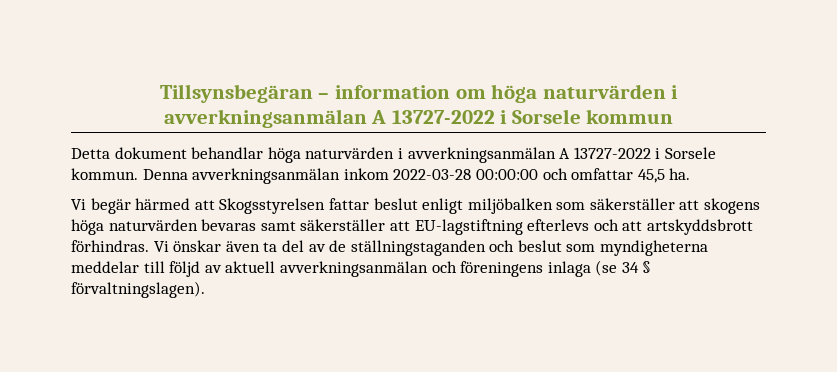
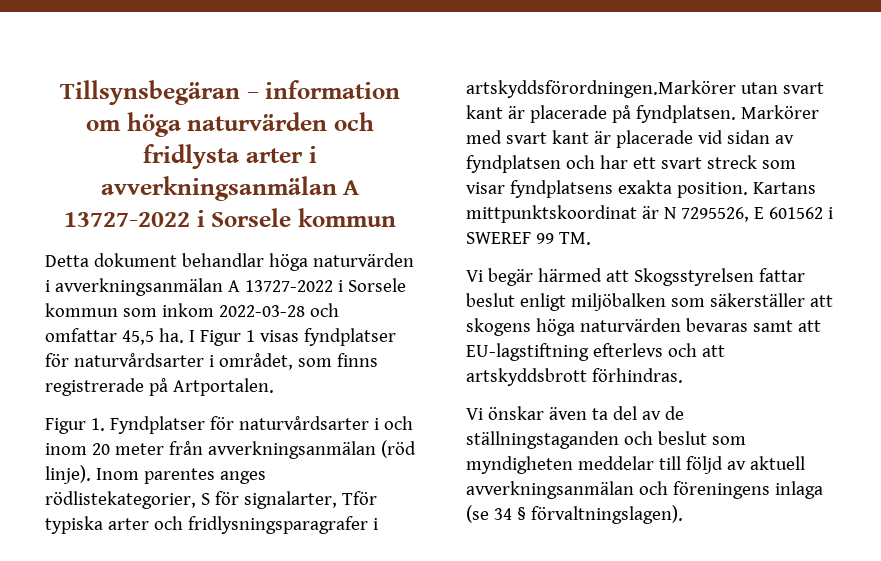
- Tillsynsbegäran – information om höga naturvärden i avverkningsanmälan A 13727-2022 i Sorsele kommun
+ Tillsynsbegäran – information om höga naturvärden och fridlysta arter i avverkningsanmälan A 13727-2022 i Sorsele kommun
- Detta dokument behandlar höga naturvärden i avverkningsanmälan A 13727-2022 i Sorsele kommun. Denna avverkningsanmälan inkom 2022-03-28 00:00:00 och omfattar 45,5 ha.
+ Detta dokument behandlar höga naturvärden i avverkningsanmälan A 13727-2022 i Sorsele kommun som inkom 2022-03-28 och omfattar 45,5 ha. I Figur 1 visas fyndplatser för naturvårdsarter i området, som finns registrerade på Artportalen.
+ Figur 1. Fyndplatser för naturvårdsarter i och inom 20 meter från avverkningsanmälan (röd linje). Inom parentes anges rödlistekategorier, S för signalarter, Tför typiska arter och fridlysningsparagrafer i artskyddsförordningen.Markörer utan svart kant är placerade på fyndplatsen. Markörer med svart kant är placerade vid sidan av fyndplatsen och har ett svart streck som visar fyndplatsens exakta position. Kartans mittpunktskoordinat är N 7295526, E 601562 i SWEREF 99 TM.
- Vi begär härmed att Skogsstyrelsen fattar beslut enligt miljöbalken som säkerställer att skogens höga naturvärden bevaras samt säkerställer att EU-lagstiftning efterlevs och att artskyddsbrott förhindras. Vi önskar även ta del av de ställningstaganden och beslut som myndigheterna meddelar till följd av aktuell avverkningsanmälan och föreningens inlaga (se 34 § förvaltningslagen).
+ Vi begär härmed att Skogsstyrelsen fattar beslut enligt miljöbalken som säkerställer att skogens höga naturvärden bevaras samt att EU-lagstiftning efterlevs och att artskyddsbrott förhindras.
+ Vi önskar även ta del av de ställningstaganden och beslut som myndigheten meddelar till följd av aktuell avverkningsanmälan och föreningens inlaga (se 34 § förvaltningslagen).

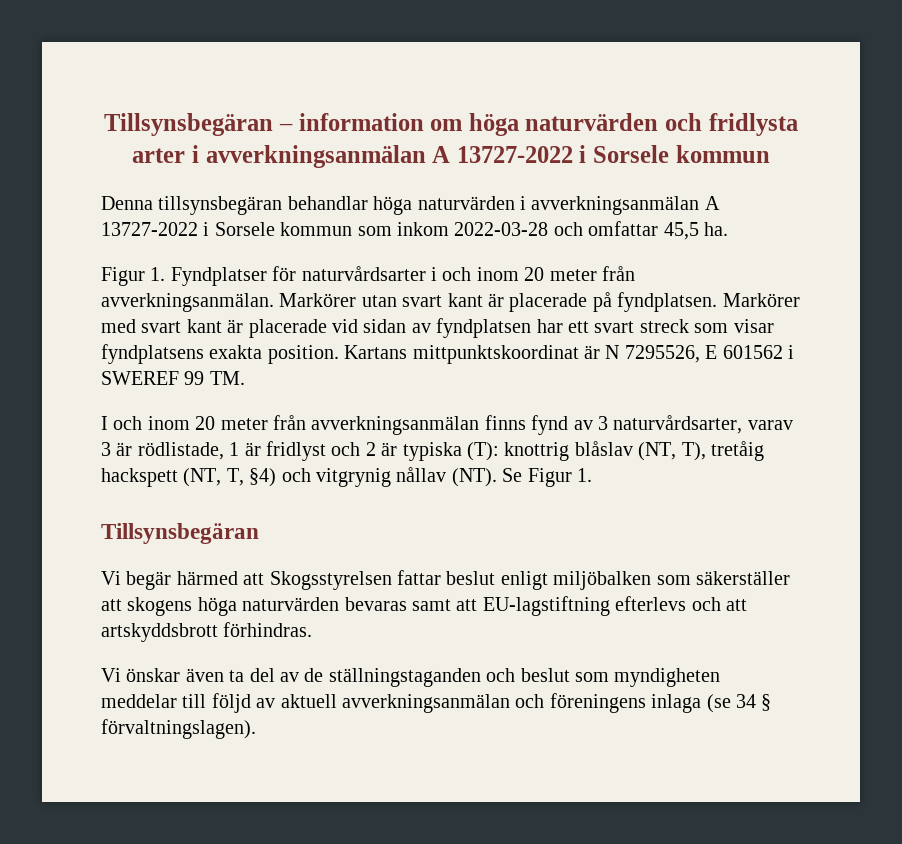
- Detta dokument behandlar höga naturvärden i avverkningsanmälan A 13727-2022 i Sorsele kommun som inkom 2022-03-28 och omfattar 45,5 ha. I Figur 1 visas fyndplatser för naturvårdsarter i området, som finns registrerade på Artportalen.
+ Denna tillsynsbegäran behandlar höga naturvärden i avverkningsanmälan A 13727-2022 i Sorsele kommun som inkom 2022-03-28 och omfattar 45,5 ha.
- Figur 1. Fyndplatser för naturvårdsarter i och inom 20 meter från avverkningsanmälan (röd linje). Inom parentes anges rödlistekategorier, S för signalarter, Tför typiska arter och fridlysningsparagrafer i artskyddsförordningen.Markörer utan svart kant är placerade på fyndplatsen.
+ Figur 1. Fyndplatser för naturvårdsarter i och inom 20 meter från avverkningsanmälan. Markörer utan svart kant är placerade på fyndplatsen.
- Markörer med svart kant är placerade vid sidan av fyndplatsen och har ett svart streck som visar fyndplatsens exakta position.
+ Markörer med svart kant är placerade vid sidan av fyndplatsen har ett svart streck som visar fyndplatsens exakta position.
+ I och inom 20 meter från avverkningsanmälan finns fynd av 3 naturvårdsarter, varav 3 är rödlistade, 1 är fridlyst och 2 är typiska (T): knottrig blåslav (NT, T), tretåig hackspett (NT, T, §4) och vitgrynig nållav (NT). Se Figur 1.
+ Tillsynsbegäran

